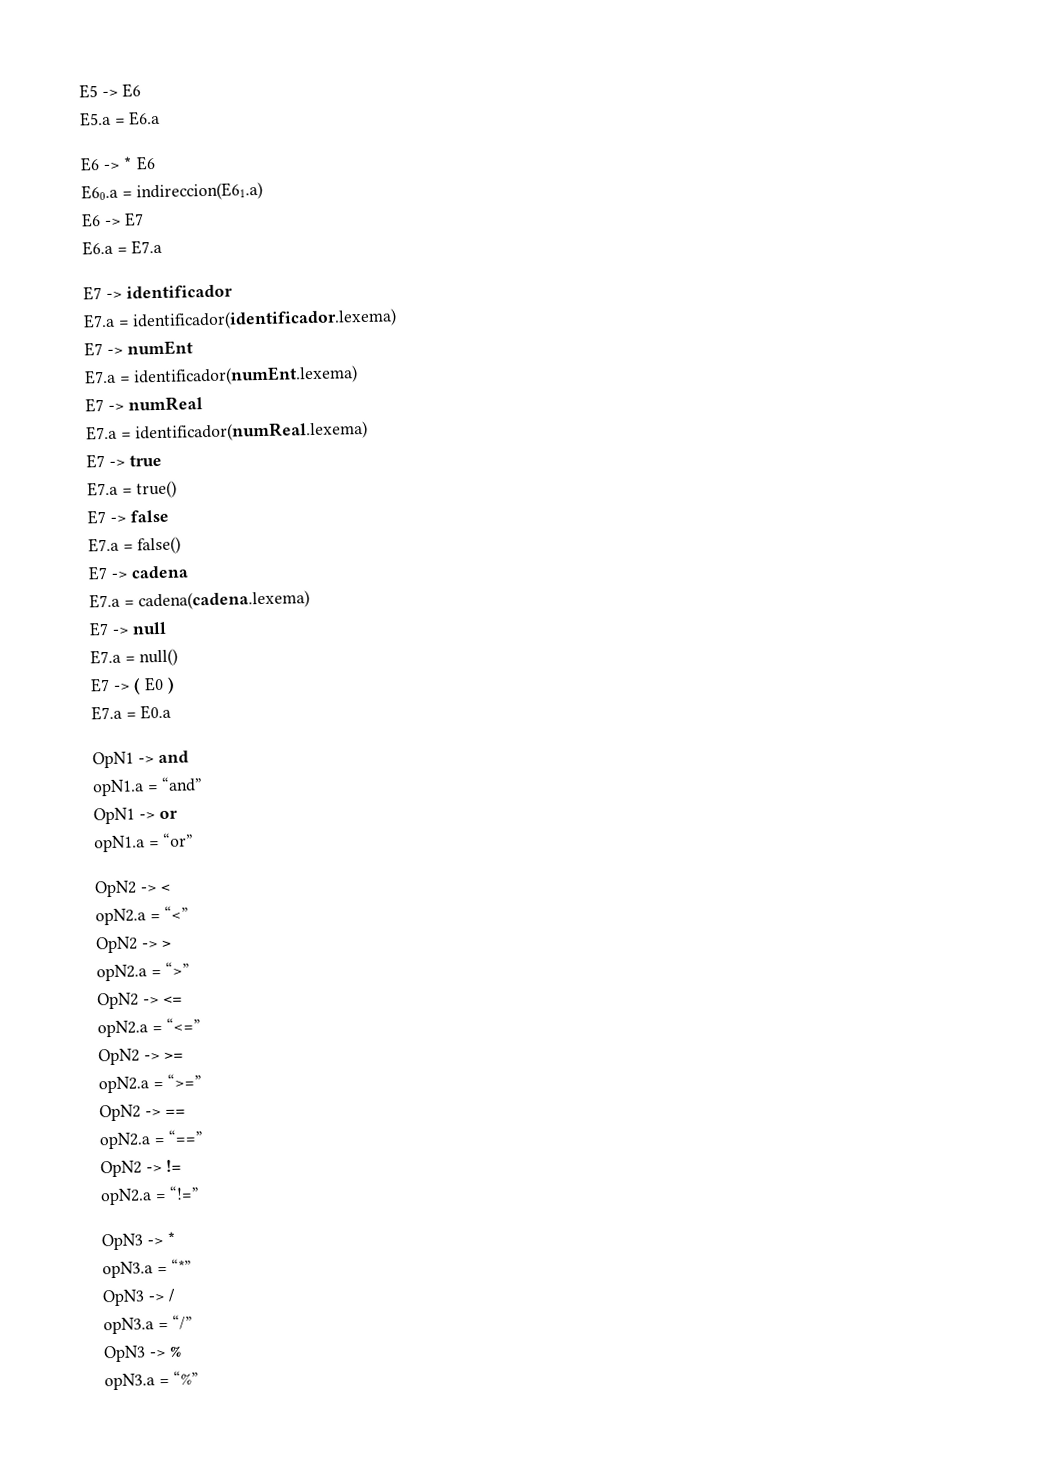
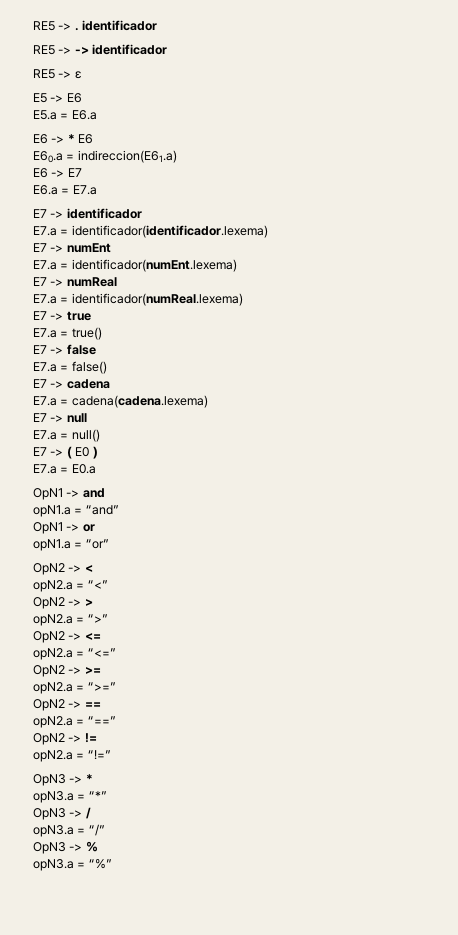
+ RE5 -> . identificador
+ RE5 -> -> identificador
+ RE5 -> ε

